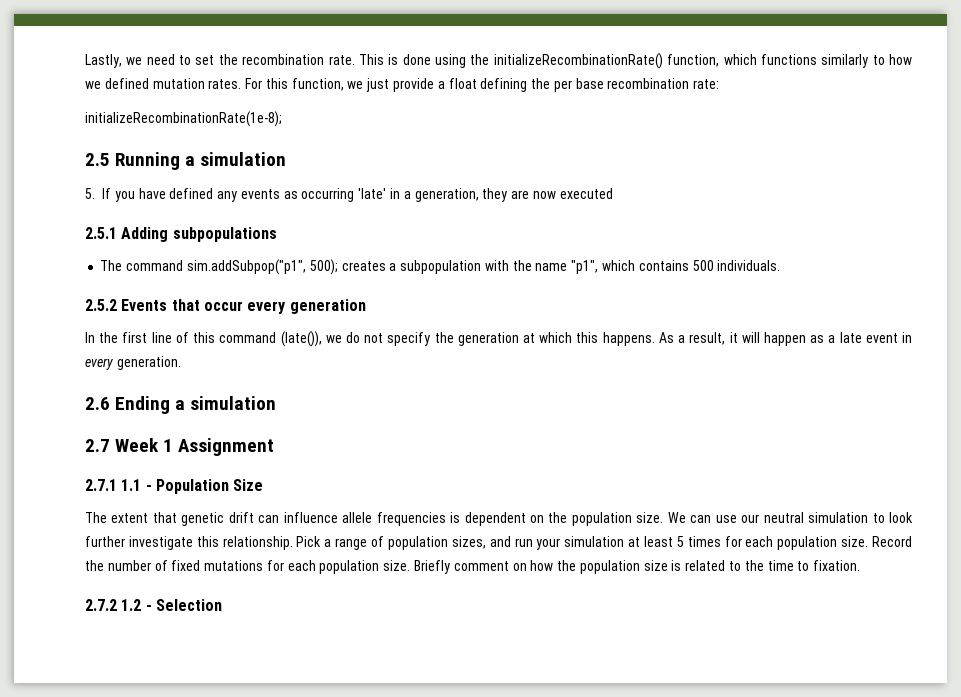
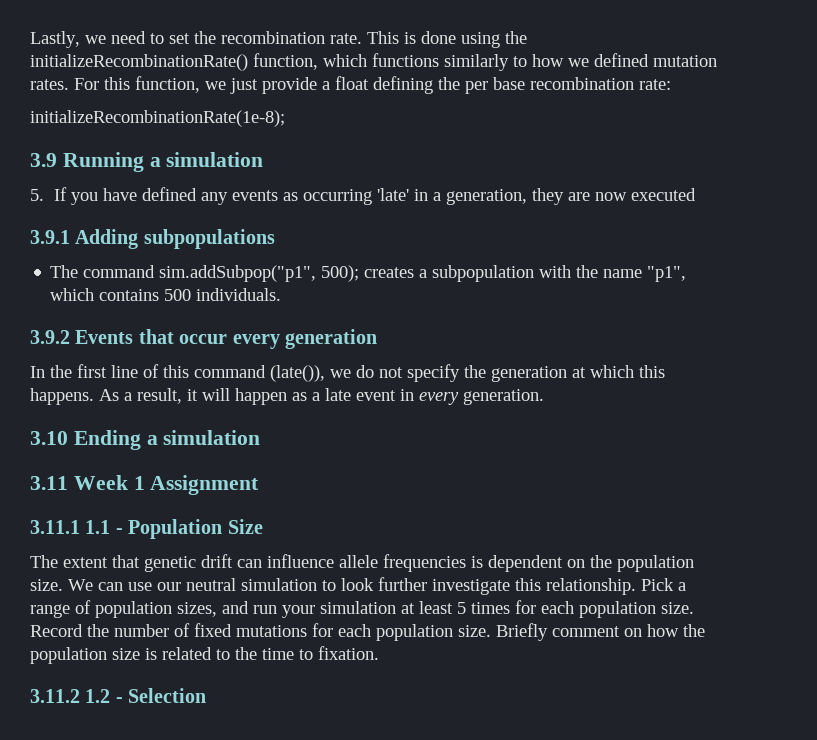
- 2.5 Running a simulation
+ 3.9 Running a simulation
- 2.5.1 Adding subpopulations
+ 3.9.1 Adding subpopulations
- 2.5.2 Events that occur every generation
+ 3.9.2 Events that occur every generation
- 2.6 Ending a simulation
+ 3.10 Ending a simulation
- 2.7 Week 1 Assignment
+ 3.11 Week 1 Assignment
- 2.7.1 1.1 - Population Size
+ 3.11.1 1.1 - Population Size
- 2.7.2 1.2 - Selection
+ 3.11.2 1.2 - Selection

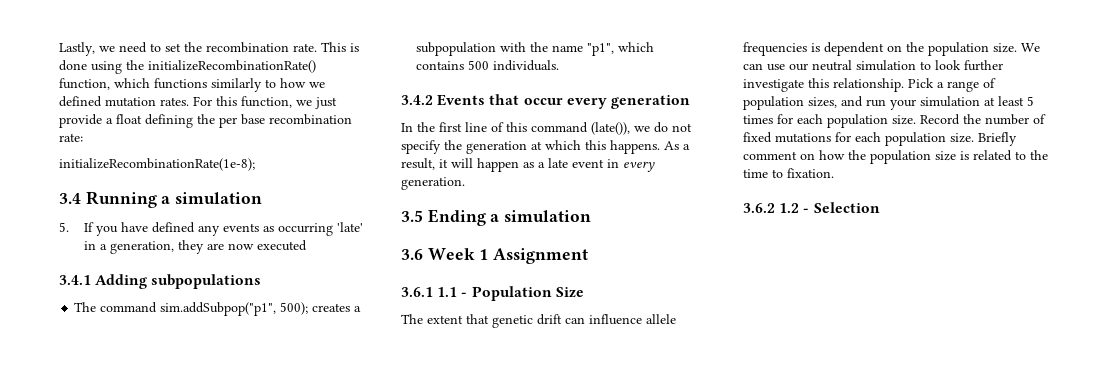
- 3.9 Running a simulation
+ 3.4 Running a simulation
- 3.9.1 Adding subpopulations
+ 3.4.1 Adding subpopulations
- 3.9.2 Events that occur every generation
+ 3.4.2 Events that occur every generation
- 3.10 Ending a simulation
+ 3.5 Ending a simulation
- 3.11 Week 1 Assignment
+ 3.6 Week 1 Assignment
- 3.11.1 1.1 - Population Size
+ 3.6.1 1.1 - Population Size
- 3.11.2 1.2 - Selection
+ 3.6.2 1.2 - Selection

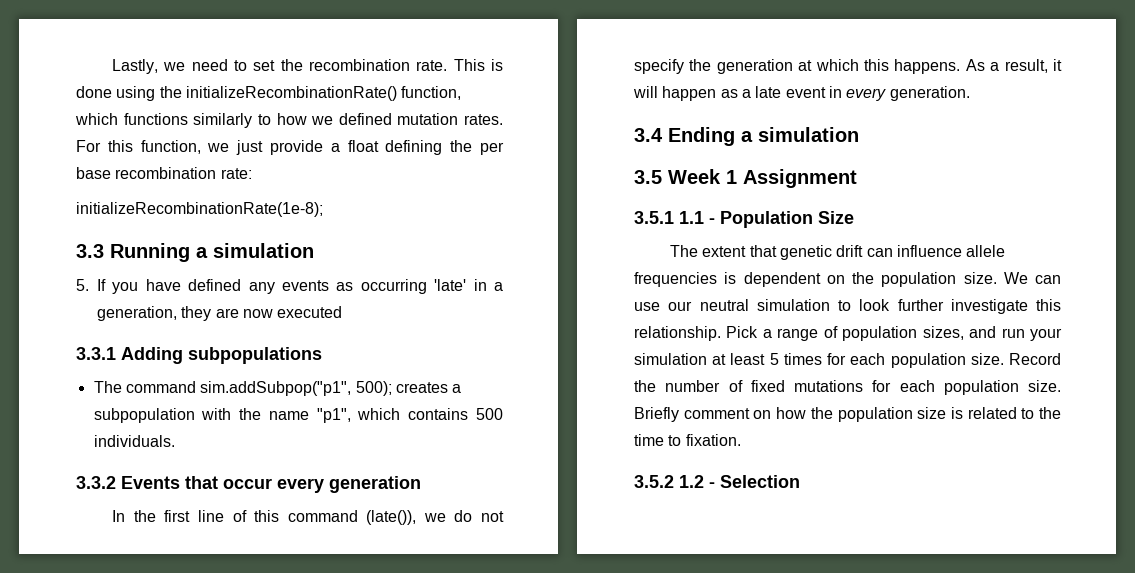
- 3.4 Running a simulation
+ 3.3 Running a simulation
- 3.4.1 Adding subpopulations
+ 3.3.1 Adding subpopulations
- 3.4.2 Events that occur every generation
+ 3.3.2 Events that occur every generation
- 3.5 Ending a simulation
+ 3.4 Ending a simulation
- 3.6 Week 1 Assignment
+ 3.5 Week 1 Assignment
- 3.6.1 1.1 - Population Size
+ 3.5.1 1.1 - Population Size
- 3.6.2 1.2 - Selection
+ 3.5.2 1.2 - Selection

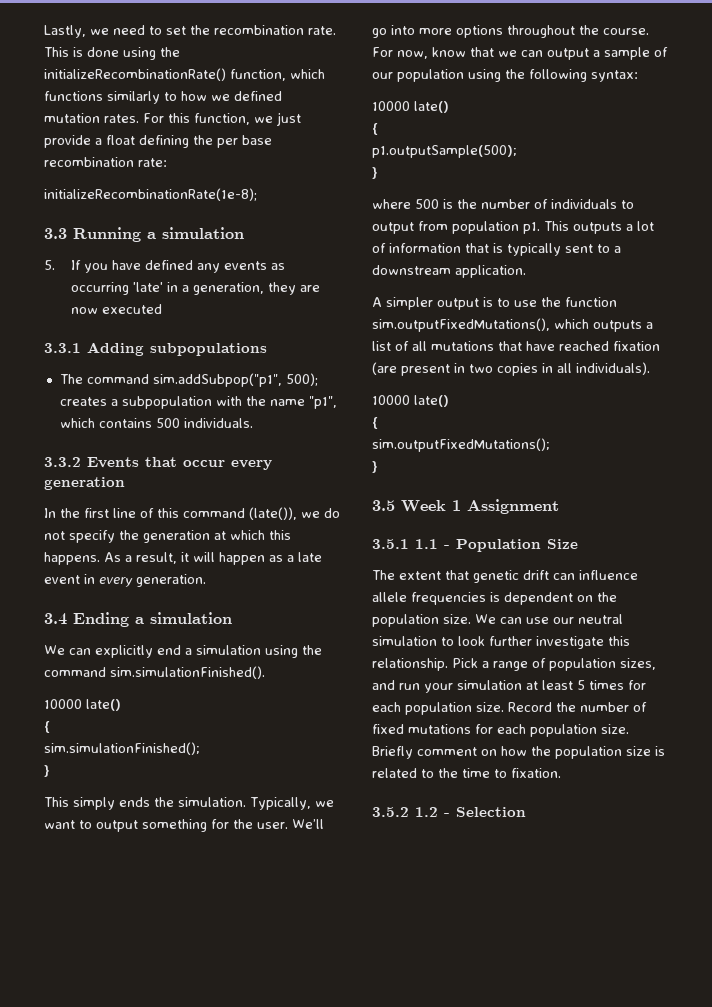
+ We can explicitly end a simulation using the command sim.simulationFinished().
+ 10000 late()
+ {
+ sim.simulationFinished();
+ }
+ This simply ends the simulation. Typically, we want to output something for the user. We’ll go into more options throughout the course. For now, know that we can output a sample of our population using the following syntax:
+ 10000 late()
+ {
+ p1.outputSample(500);
+ }
+ where 500 is the number of individuals to output from population p1. This outputs a lot of information that is typically sent to a downstream application.
+ A simpler output is to use the function sim.outputFixedMutations(), which outputs a list of all mutations that have reached fixation (are present in two copies in all individuals).
+ 10000 late()
+ {
+ sim.outputFixedMutations();
+ }

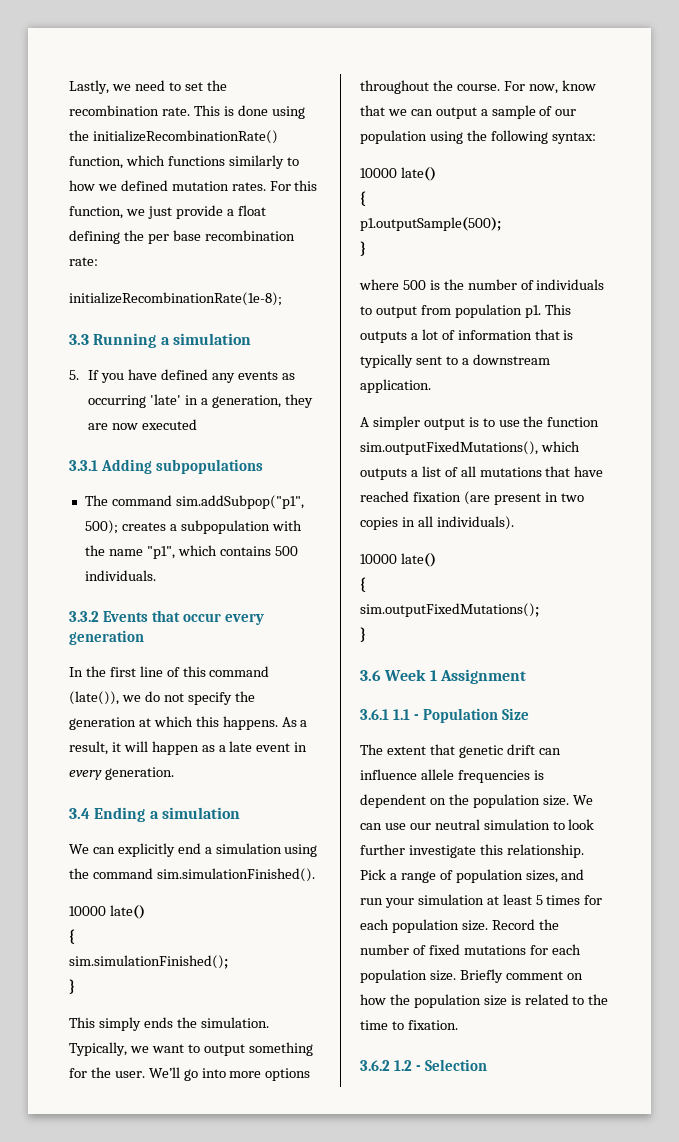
- 3.5 Week 1 Assignment
+ 3.6 Week 1 Assignment
- 3.5.1 1.1 - Population Size
+ 3.6.1 1.1 - Population Size
- 3.5.2 1.2 - Selection
+ 3.6.2 1.2 - Selection

